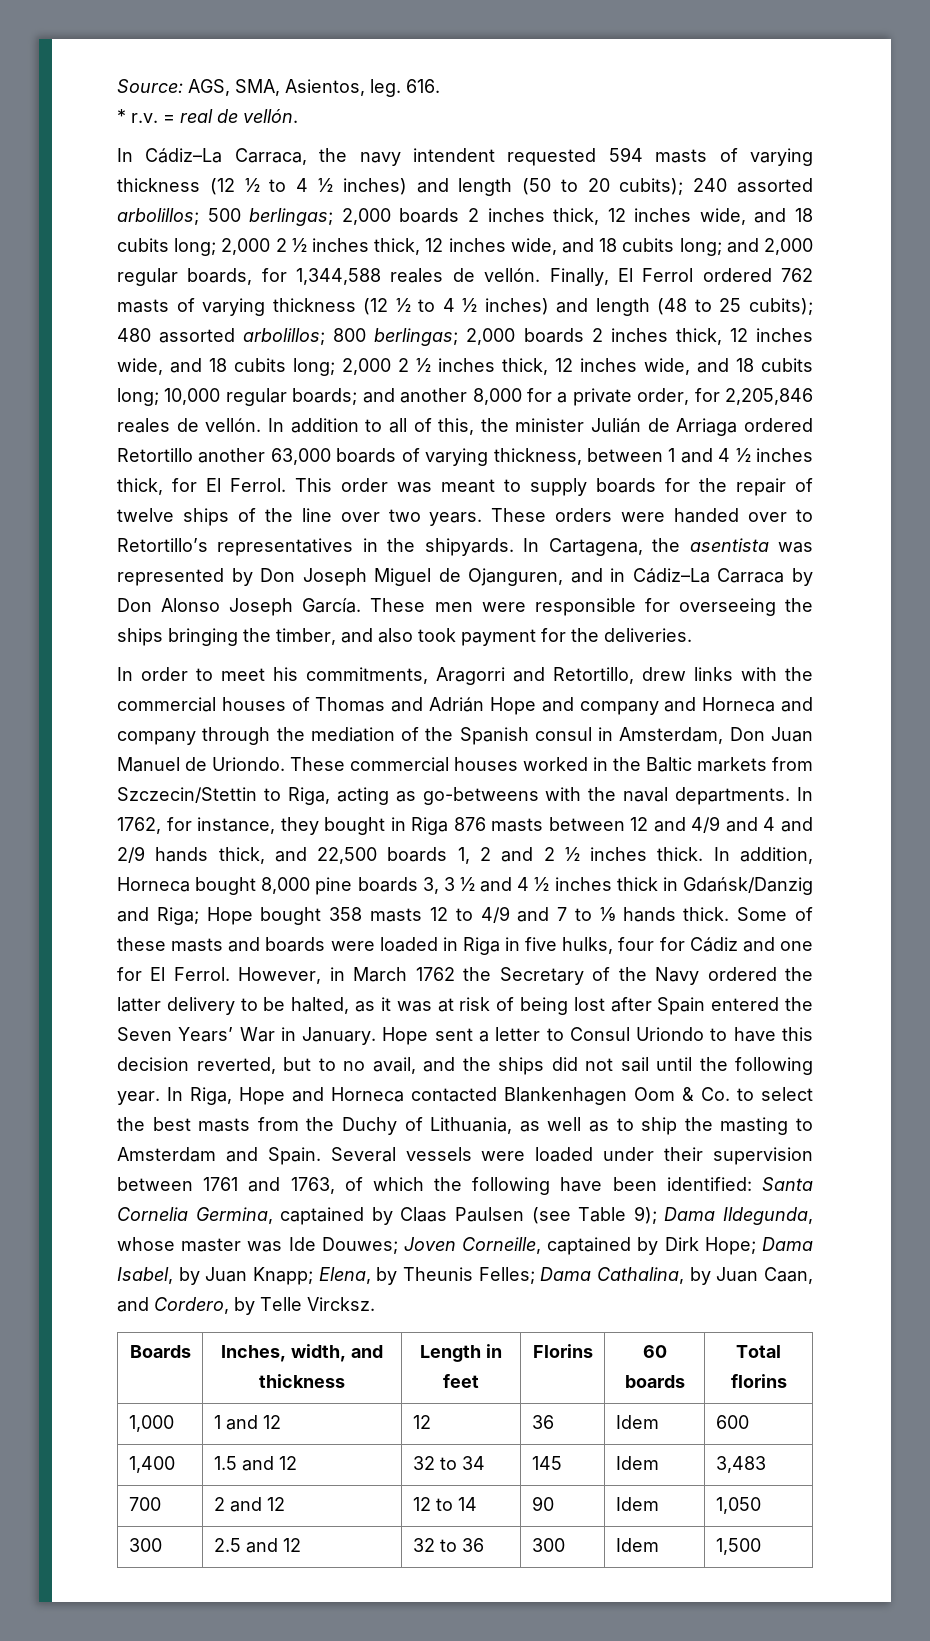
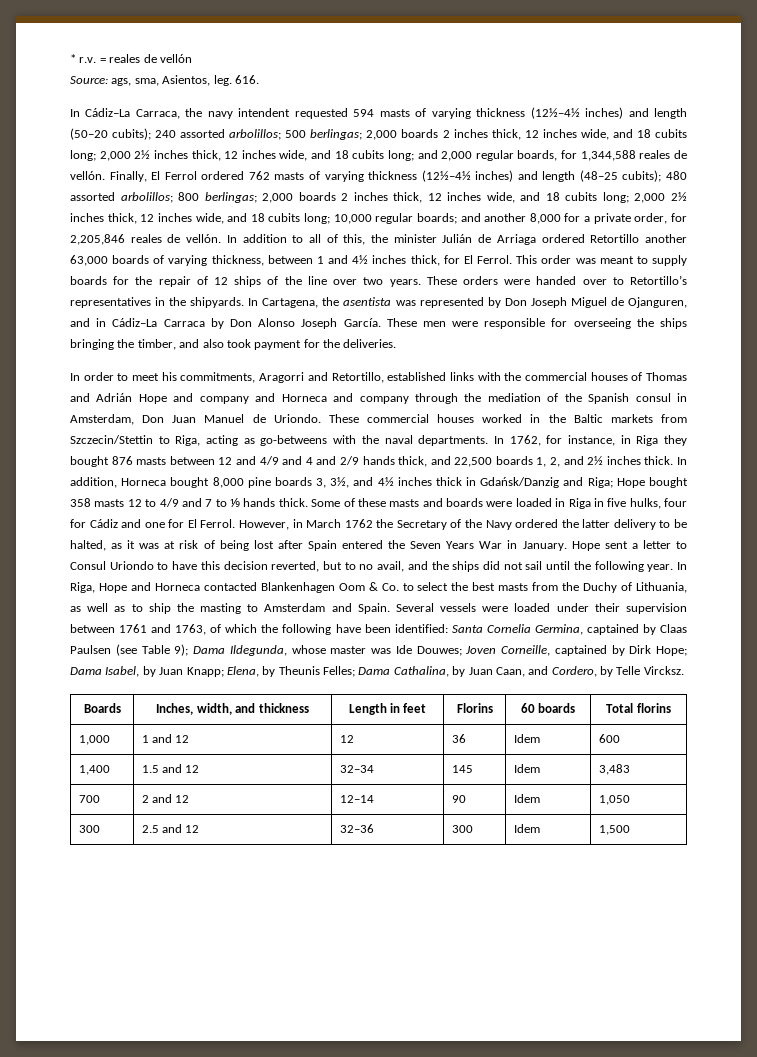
- Source: AGS, SMA, Asientos, leg. 616.
- * r.v. = real de vellón.
+ * r.v. = reales de vellón
+ Source: ags, sma, Asientos, leg. 616.
- In Cádiz–La Carraca, the navy intendent requested 594 masts of varying thickness (12 ½ to 4 ½ inches) and length (50 to 20 cubits); 240 assorted arbolillos; 500 berlingas; 2,000 boards 2 inches thick, 12 inches wide, and 18 cubits long; 2,000 2 ½ inches thick, 12 inches wide, and 18 cubits long; and 2,000 regular boards, for 1,344,588 reales de vellón.
+ In Cádiz–La Carraca, the navy intendent requested 594 masts of varying thickness (12½–4½ inches) and length (50–20 cubits); 240 assorted arbolillos; 500 berlingas; 2,000 boards 2 inches thick, 12 inches wide, and 18 cubits long; 2,000 2½ inches thick, 12 inches wide, and 18 cubits long; and 2,000 regular boards, for 1,344,588 reales de vellón.
- Finally, El Ferrol ordered 762 masts of varying thickness (12 ½ to 4 ½ inches) and length (48 to 25 cubits); 480 assorted arbolillos; 800 berlingas; 2,000 boards 2 inches thick, 12 inches wide, and 18 cubits long; 2,000 2 ½ inches thick, 12 inches wide, and 18 cubits long; 10,000 regular boards; and another 8,000 for a private order, for 2,205,846 reales de vellón.
+ Finally, El Ferrol ordered 762 masts of varying thickness (12½–4½ inches) and length (48–25 cubits); 480 assorted arbolillos; 800 berlingas; 2,000 boards 2 inches thick, 12 inches wide, and 18 cubits long; 2,000 2½ inches thick, 12 inches wide, and 18 cubits long; 10,000 regular boards; and another 8,000 for a private order, for 2,205,846 reales de vellón.
- In addition to all of this, the minister Julián de Arriaga ordered Retortillo another 63,000 boards of varying thickness, between 1 and 4 ½ inches thick, for El Ferrol.
+ In addition to all of this, the minister Julián de Arriaga ordered Retortillo another 63,000 boards of varying thickness, between 1 and 4½ inches thick, for El Ferrol.
- This order was meant to supply boards for the repair of twelve ships of the line over two years.
+ This order was meant to supply boards for the repair of 12 ships of the line over two years.
- In order to meet his commitments, Aragorri and Retortillo, drew links with the commercial houses of Thomas and Adrián Hope and company and Horneca and company through the mediation of the Spanish consul in Amsterdam, Don Juan Manuel de Uriondo.
+ In order to meet his commitments, Aragorri and Retortillo, established links with the commercial houses of Thomas and Adrián Hope and company and Horneca and company through the mediation of the Spanish consul in Amsterdam, Don Juan Manuel de Uriondo.
- In 1762, for instance, they bought in Riga 876 masts between 12 and 4/9 and 4 and 2/9 hands thick, and 22,500 boards 1, 2 and 2 ½ inches thick.
+ In 1762, for instance, in Riga they bought 876 masts between 12 and 4/9 and 4 and 2/9 hands thick, and 22,500 boards 1, 2, and 2½ inches thick.
- In addition, Horneca bought 8,000 pine boards 3, 3 ½ and 4 ½ inches thick in Gdańsk/Danzig and Riga; Hope bought 358 masts 12 to 4/9 and 7 to ⅑ hands thick.
+ In addition, Horneca bought 8,000 pine boards 3, 3½, and 4½ inches thick in Gdańsk/Danzig and Riga; Hope bought 358 masts 12 to 4/9 and 7 to ⅑ hands thick.
- However, in March 1762 the Secretary of the Navy ordered the latter delivery to be halted, as it was at risk of being lost after Spain entered the Seven Years’ War in January.
+ However, in March 1762 the Secretary of the Navy ordered the latter delivery to be halted, as it was at risk of being lost after Spain entered the Seven Years War in January.
- 1,400 | 1.5 and 12 | 32 to 34 | 145 | Idem | 3,483
+ 1,400 | 1.5 and 12 | 32–34 | 145 | Idem | 3,483
- 700 | 2 and 12 | 12 to 14 | 90 | Idem | 1,050
+ 700 | 2 and 12 | 12–14 | 90 | Idem | 1,050
- 300 | 2.5 and 12 | 32 to 36 | 300 | Idem | 1,500
+ 300 | 2.5 and 12 | 32–36 | 300 | Idem | 1,500

